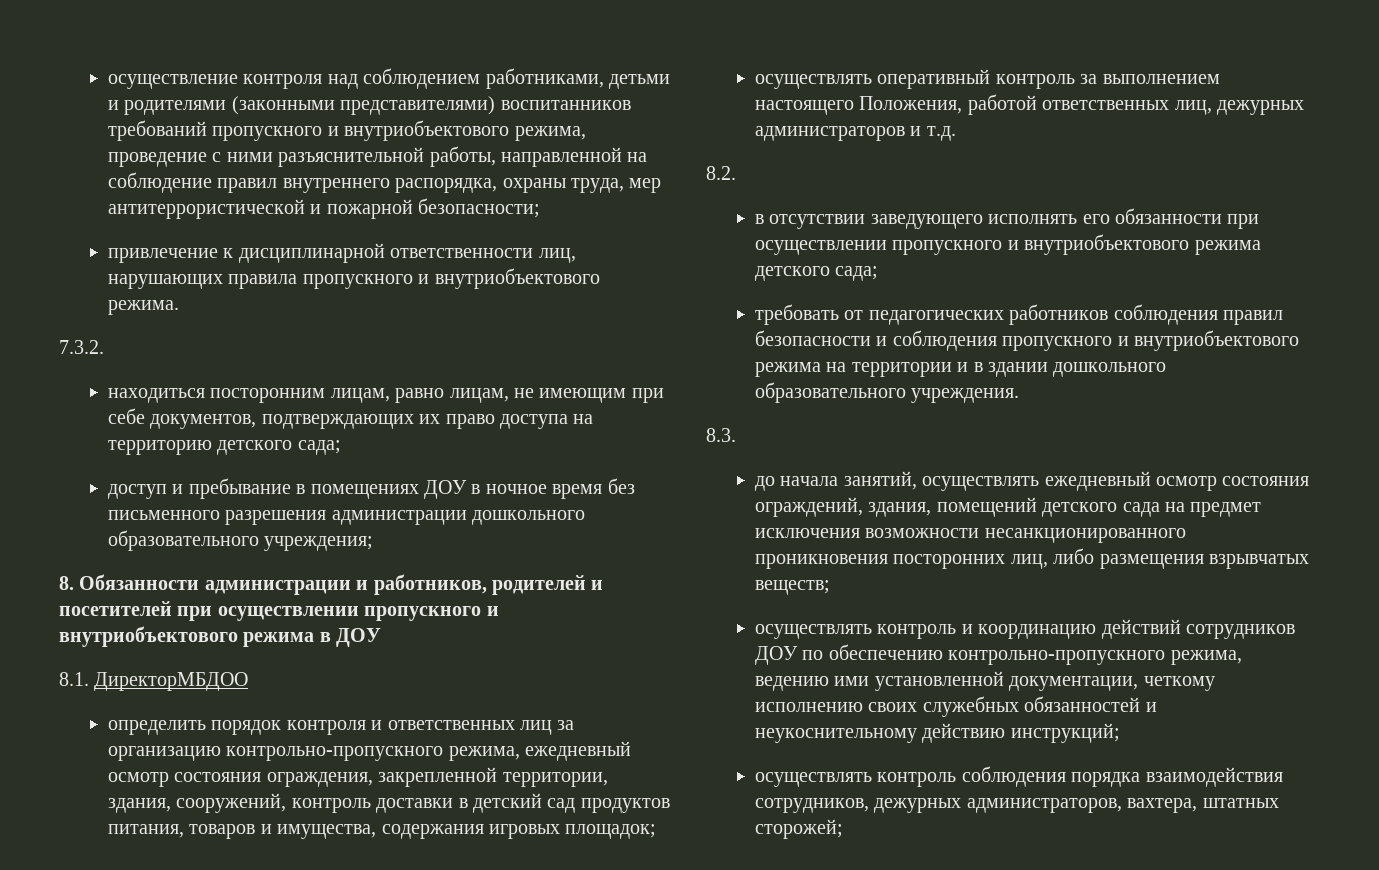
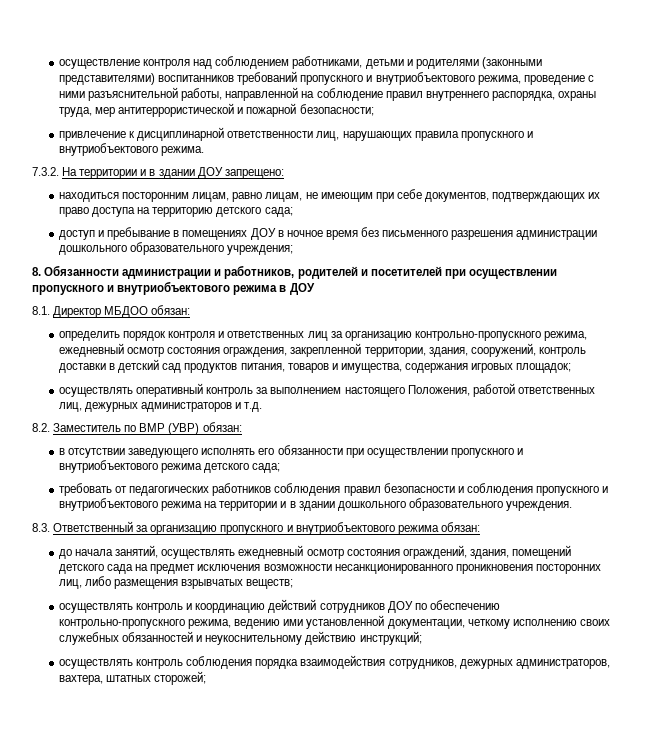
- 7.3.2.
+ 7.3.2. На территории и в здании ДОУ запрещено:
- 8.1. ДиректорМБДОО
+ 8.1. Директор МБДОО обязан:
- 8.2.
+ 8.2. Заместитель по ВМР (УВР) обязан:
- 8.3.
+ 8.3. Ответственный за организацию пропускного и внутриобъектового режима обязан:

